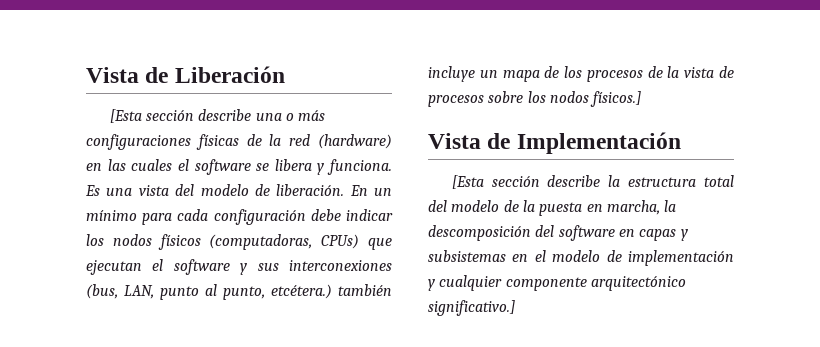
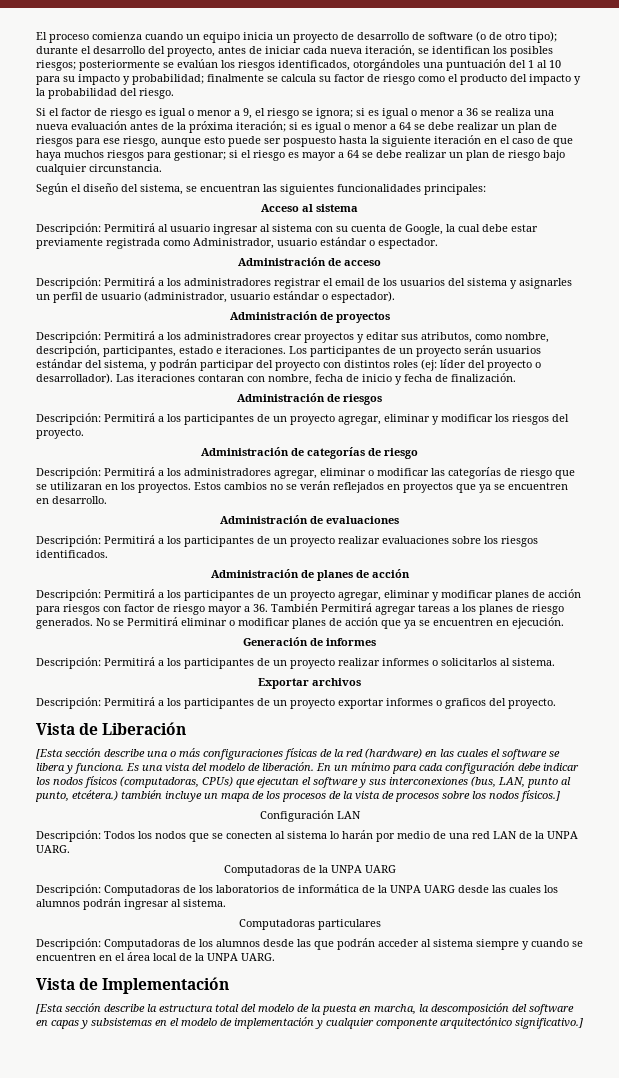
+ El proceso comienza cuando un equipo inicia un proyecto de desarrollo de software (o de otro tipo); durante el desarrollo del proyecto, antes de iniciar cada nueva iteración, se identifican los posibles riesgos; posteriormente se evalúan los riesgos identificados, otorgándoles una puntuación del 1 al 10 para su impacto y probabilidad; finalmente se calcula su factor de riesgo como el producto del impacto y la probabilidad del riesgo.
+ Si el factor de riesgo es igual o menor a 9, el riesgo se ignora; si es igual o menor a 36 se realiza una nueva evaluación antes de la próxima iteración; si es igual o menor a 64 se debe realizar un plan de riesgos para ese riesgo, aunque esto puede ser pospuesto hasta la siguiente iteración en el caso de que haya muchos riesgos para gestionar; si el riesgo es mayor a 64 se debe realizar un plan de riesgo bajo cualquier circunstancia.
+ Según el diseño del sistema, se encuentran las siguientes funcionalidades principales:
+ Acceso al sistema
+ Descripción: Permitirá al usuario ingresar al sistema con su cuenta de Google, la cual debe estar previamente registrada como Administrador, usuario estándar o espectador.
+ Administración de acceso
+ Descripción: Permitirá a los administradores registrar el email de los usuarios del sistema y asignarles un perfil de usuario (administrador, usuario estándar o espectador).
+ Administración de proyectos
+ Descripción: Permitirá a los administradores crear proyectos y editar sus atributos, como nombre, descripción, participantes, estado e iteraciones. Los participantes de un proyecto serán usuarios estándar del sistema, y podrán participar del proyecto con distintos roles (ej: líder del proyecto o desarrollador). Las iteraciones contaran con nombre, fecha de inicio y fecha de finalización.
+ Administración de riesgos
+ Descripción: Permitirá a los participantes de un proyecto agregar, eliminar y modificar los riesgos del proyecto.
+ Administración de categorías de riesgo
+ Descripción: Permitirá a los administradores agregar, eliminar o modificar las categorías de riesgo que se utilizaran en los proyectos. Estos cambios no se verán reflejados en proyectos que ya se encuentren en desarrollo.
+ Administración de evaluaciones
+ Descripción: Permitirá a los participantes de un proyecto realizar evaluaciones sobre los riesgos identificados.
+ Administración de planes de acción
+ Descripción: Permitirá a los participantes de un proyecto agregar, eliminar y modificar planes de acción para riesgos con factor de riesgo mayor a 36. También Permitirá agregar tareas a los planes de riesgo generados. No se Permitirá eliminar o modificar planes de acción que ya se encuentren en ejecución.
+ Generación de informes
+ Descripción: Permitirá a los participantes de un proyecto realizar informes o solicitarlos al sistema.
+ Exportar archivos
+ Descripción: Permitirá a los participantes de un proyecto exportar informes o graficos del proyecto.
+ Configuración LAN
+ Descripción: Todos los nodos que se conecten al sistema lo harán por medio de una red LAN de la UNPA UARG.
+ Computadoras de la UNPA UARG
+ Descripción: Computadoras de los laboratorios de informática de la UNPA UARG desde las cuales los alumnos podrán ingresar al sistema.
+ Computadoras particulares
+ Descripción: Computadoras de los alumnos desde las que podrán acceder al sistema siempre y cuando se encuentren en el área local de la UNPA UARG.

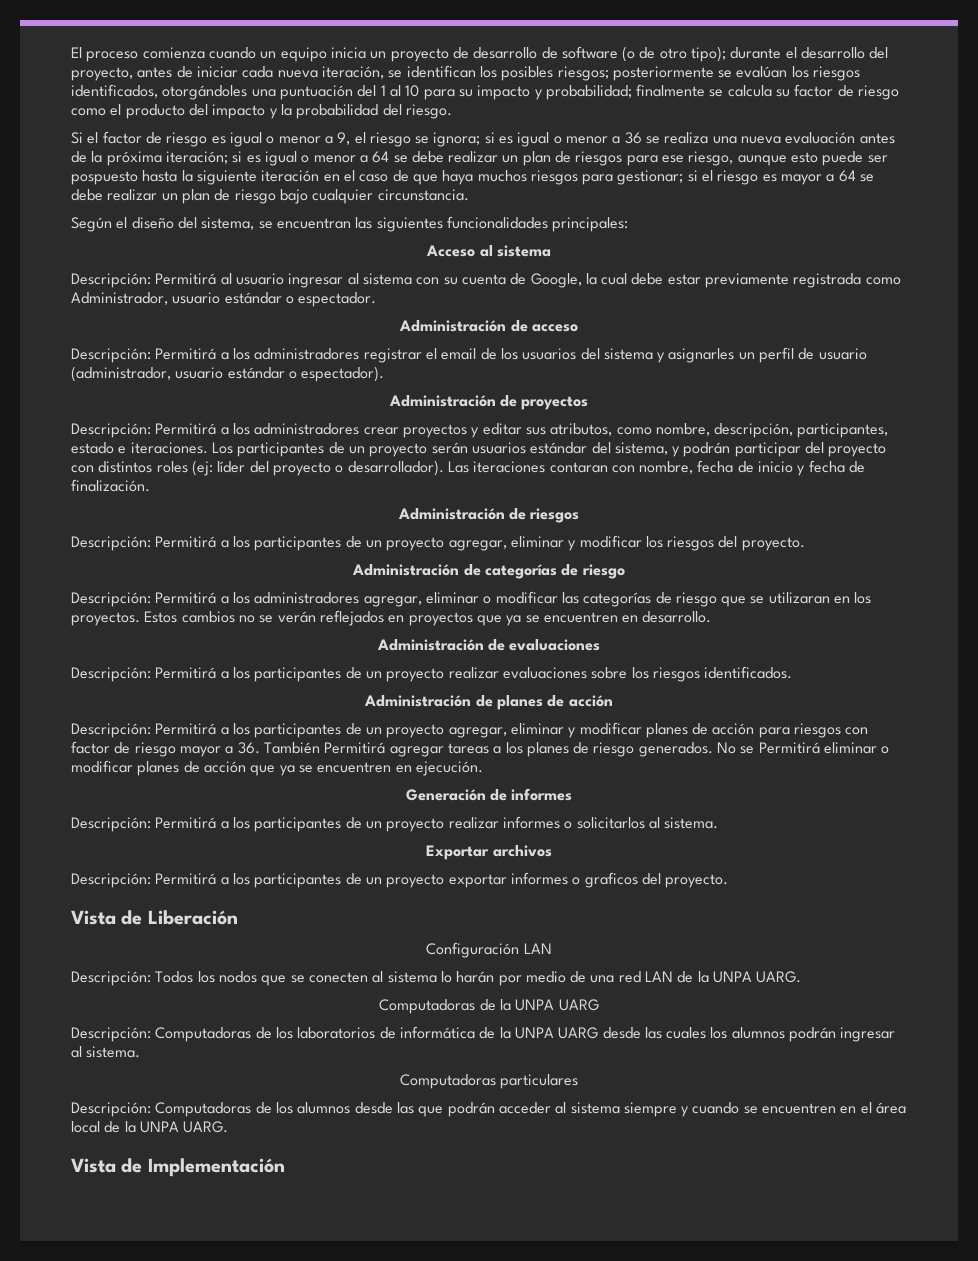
- [Esta sección describe una o más configuraciones físicas de la red (hardware) en las cuales el software se libera y funciona. Es una vista del modelo de liberación. En un mínimo para cada configuración debe indicar los nodos físicos (computadoras, CPUs) que ejecutan el software y sus interconexiones (bus, LAN, punto al punto, etcétera.) también incluye un mapa de los procesos de la vista de procesos sobre los nodos físicos.]
- [Esta sección describe la estructura total del modelo de la puesta en marcha, la descomposición del software en capas y subsistemas en el modelo de implementación y cualquier componente arquitectónico significativo.]

